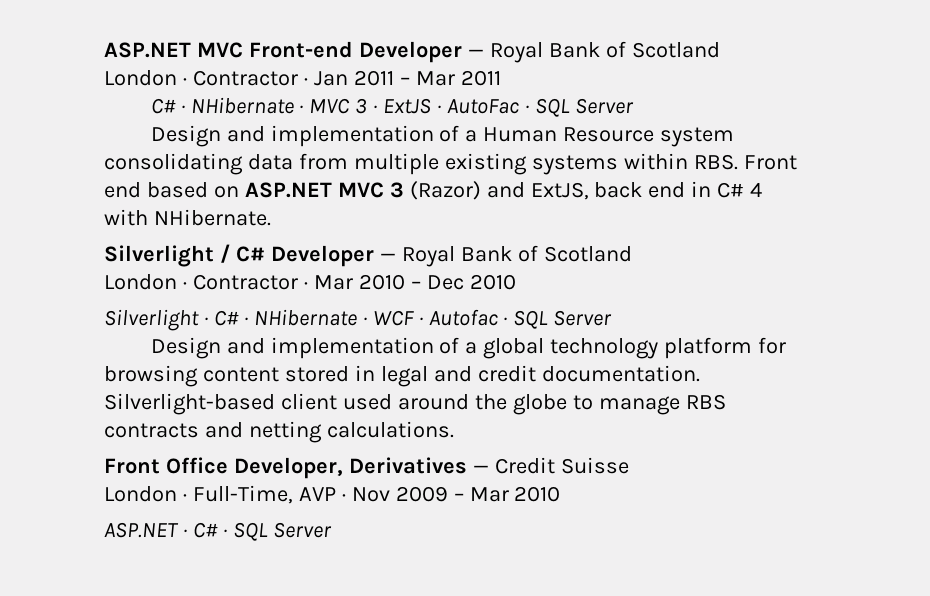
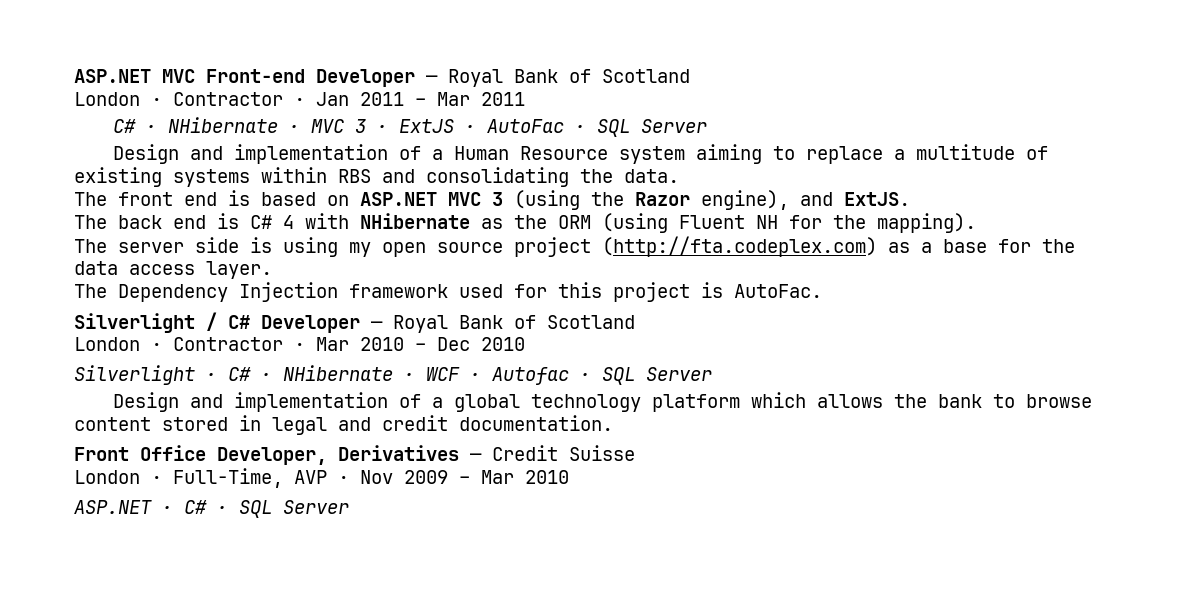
- Design and implementation of a Human Resource system consolidating data from multiple existing systems within RBS. Front end based on ASP.NET MVC 3 (Razor) and ExtJS, back end in C# 4 with NHibernate.
+ Design and implementation of a Human Resource system aiming to replace a multitude of existing systems within RBS and consolidating the data.
+ The front end is based on ASP.NET MVC 3 (using the Razor engine), and ExtJS.
+ The back end is C# 4 with NHibernate as the ORM (using Fluent NH for the mapping).
+ The server side is using my open source project (http://fta.codeplex.com) as a base for the data access layer.
+ The Dependency Injection framework used for this project is AutoFac.
- Design and implementation of a global technology platform for browsing content stored in legal and credit documentation. Silverlight-based client used around the globe to manage RBS contracts and netting calculations.
+ Design and implementation of a global technology platform which allows the bank to browse content stored in legal and credit documentation.

